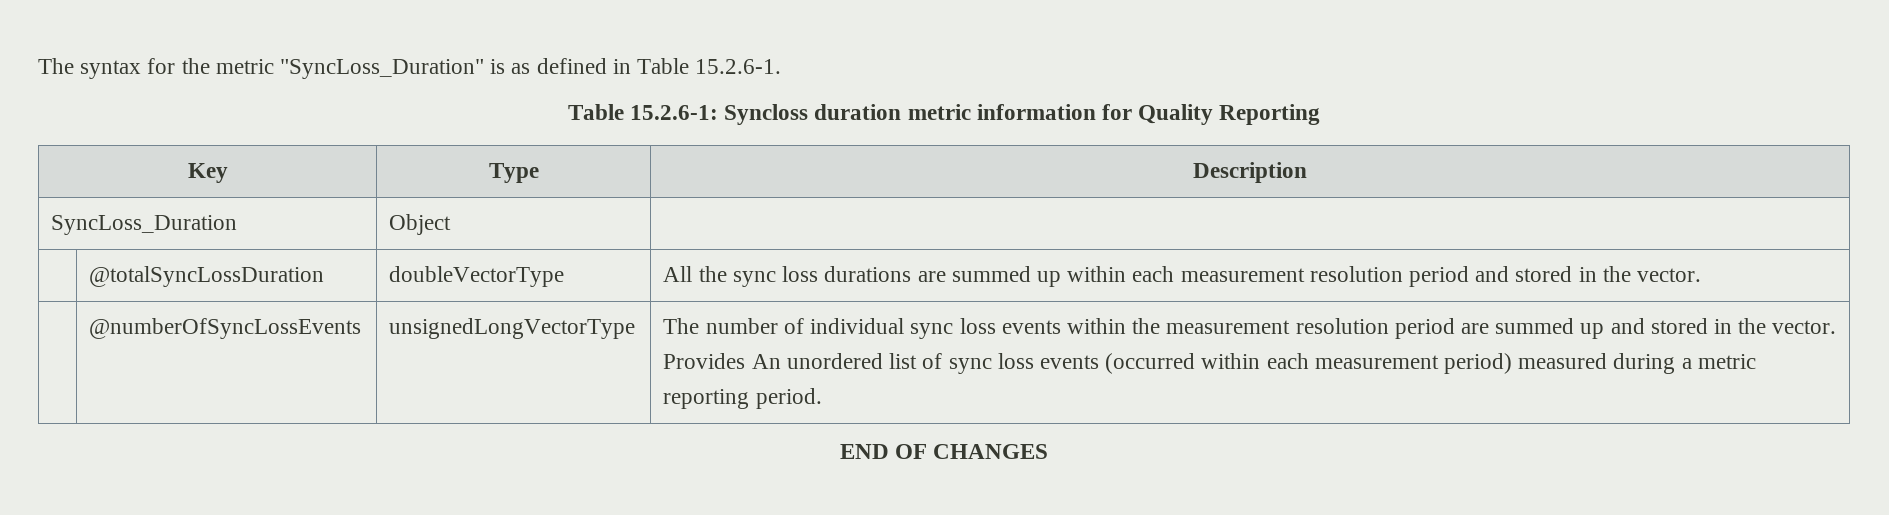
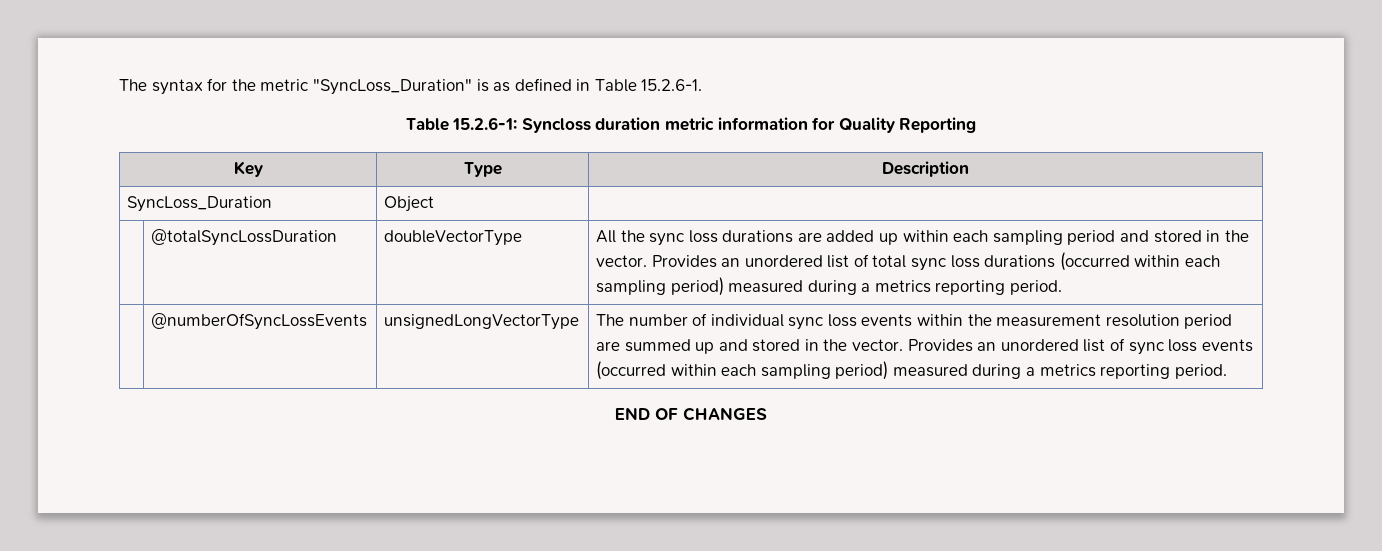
- | @totalSyncLossDuration | doubleVectorType | All the sync loss durations are summed up within each measurement resolution period and stored in the vector.
+ | @totalSyncLossDuration | doubleVectorType | All the sync loss durations are added up within each sampling period and stored in the vector. Provides an unordered list of total sync loss durations (occurred within each sampling period) measured during a metrics reporting period.
- Provides An unordered list of sync loss events (occurred within each measurement period) measured during a metric reporting period.
+ Provides an unordered list of sync loss events (occurred within each sampling period) measured during a metrics reporting period.

